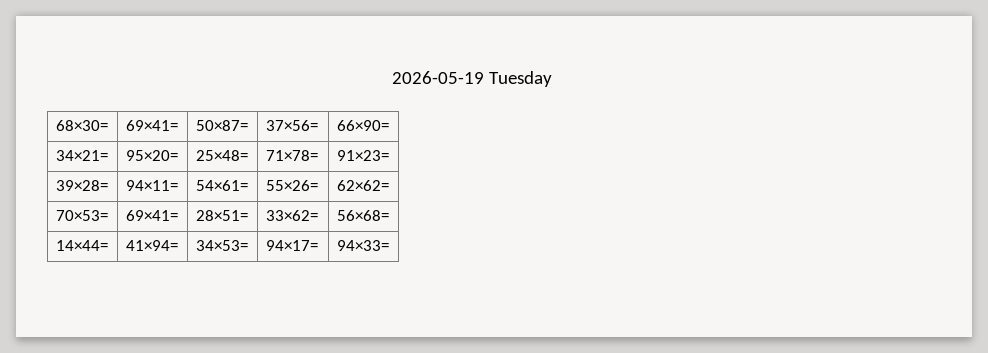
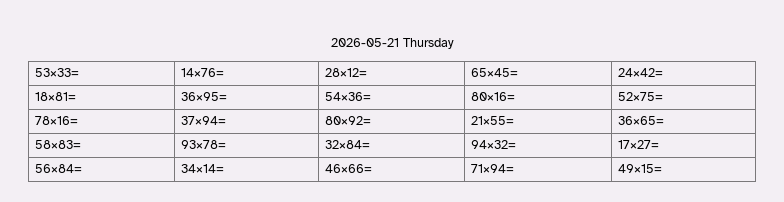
- 2026-05-19 Tuesday
- 68×30= | 69×41= | 50×87= | 37×56= | 66×90=
- 34×21= | 95×20= | 25×48= | 71×78= | 91×23=
- 39×28= | 94×11= | 54×61= | 55×26= | 62×62=
- 70×53= | 69×41= | 28×51= | 33×62= | 56×68=
- 14×44= | 41×94= | 34×53= | 94×17= | 94×33=
+ 2026-05-21 Thursday
+ 53×33= | 14×76= | 28×12= | 65×45= | 24×42=
+ 18×81= | 36×95= | 54×36= | 80×16= | 52×75=
+ 78×16= | 37×94= | 80×92= | 21×55= | 36×65=
+ 58×83= | 93×78= | 32×84= | 94×32= | 17×27=
+ 56×84= | 34×14= | 46×66= | 71×94= | 49×15=

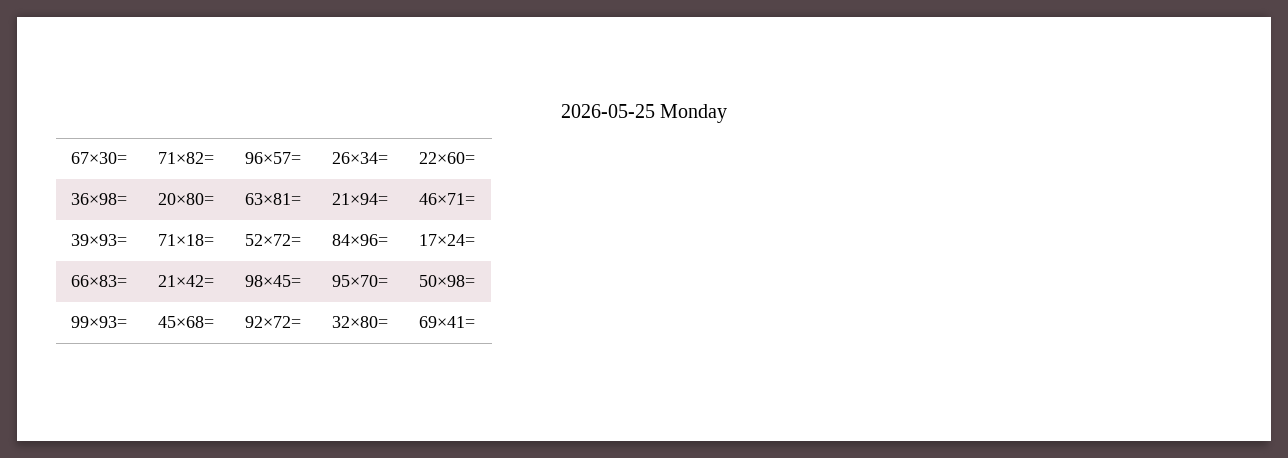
- 2026-05-21 Thursday
- 53×33= | 14×76= | 28×12= | 65×45= | 24×42=
- 18×81= | 36×95= | 54×36= | 80×16= | 52×75=
- 78×16= | 37×94= | 80×92= | 21×55= | 36×65=
- 58×83= | 93×78= | 32×84= | 94×32= | 17×27=
- 56×84= | 34×14= | 46×66= | 71×94= | 49×15=
+ 2026-05-25 Monday
+ 67×30= | 71×82= | 96×57= | 26×34= | 22×60=
+ 36×98= | 20×80= | 63×81= | 21×94= | 46×71=
+ 39×93= | 71×18= | 52×72= | 84×96= | 17×24=
+ 66×83= | 21×42= | 98×45= | 95×70= | 50×98=
+ 99×93= | 45×68= | 92×72= | 32×80= | 69×41=

